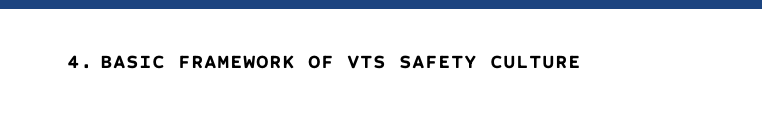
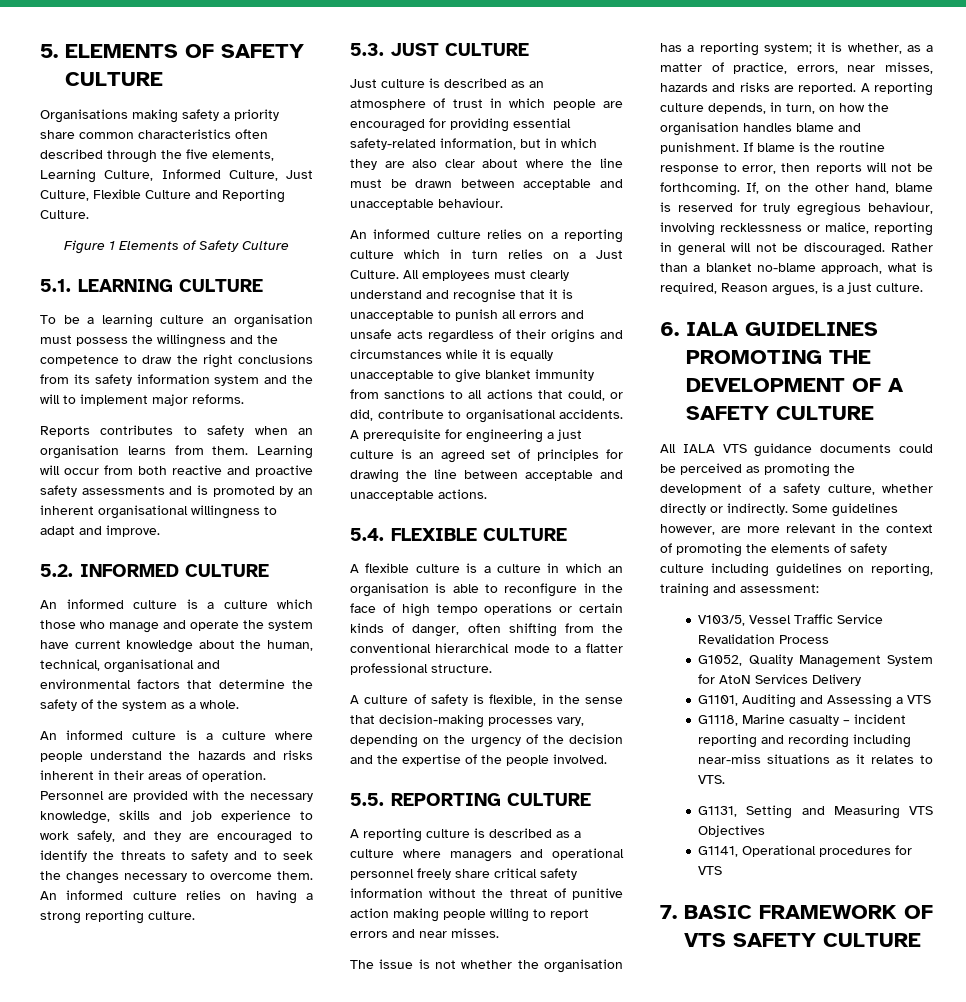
- 4. BASIC FRAMEWORK OF VTS SAFETY CULTURE
+ 5. ELEMENTS OF SAFETY CULTURE
+ Organisations making safety a priority share common characteristics often described through the five elements, Learning Culture, Informed Culture, Just Culture, Flexible Culture and Reporting Culture.
+ Figure 1 Elements of Safety Culture
+ 5.1. LEARNING CULTURE
+ To be a learning culture an organisation must possess the willingness and the competence to draw the right conclusions from its safety information system and the will to implement major reforms.
+ Reports contributes to safety when an organisation learns from them. Learning will occur from both reactive and proactive safety assessments and is promoted by an inherent organisational willingness to adapt and improve.
+ 5.2. INFORMED CULTURE
+ An informed culture is a culture which those who manage and operate the system have current knowledge about the human, technical, organisational and environmental factors that determine the safety of the system as a whole.
+ An informed culture is a culture where people understand the hazards and risks inherent in their areas of operation. Personnel are provided with the necessary knowledge, skills and job experience to work safely, and they are encouraged to identify the threats to safety and to seek the changes necessary to overcome them. An informed culture relies on having a strong reporting culture.
+ 5.3. JUST CULTURE
+ Just culture is described as an atmosphere of trust in which people are encouraged for providing essential safety-related information, but in which they are also clear about where the line must be drawn between acceptable and unacceptable behaviour.
+ An informed culture relies on a reporting culture which in turn relies on a Just Culture. All employees must clearly understand and recognise that it is unacceptable to punish all errors and unsafe acts regardless of their origins and circumstances while it is equally unacceptable to give blanket immunity from sanctions to all actions that could, or did, contribute to organisational accidents. A prerequisite for engineering a just culture is an agreed set of principles for drawing the line between acceptable and unacceptable actions.
+ 5.4. FLEXIBLE CULTURE
+ A flexible culture is a culture in which an organisation is able to reconfigure in the face of high tempo operations or certain kinds of danger, often shifting from the conventional hierarchical mode to a flatter professional structure.
+ A culture of safety is flexible, in the sense that decision-making processes vary, depending on the urgency of the decision and the expertise of the people involved.
+ 5.5. REPORTING CULTURE
+ A reporting culture is described as a culture where managers and operational personnel freely share critical safety information without the threat of punitive action making people willing to report errors and near misses.
+ The issue is not whether the organisation has a reporting system; it is whether, as a matter of practice, errors, near misses, hazards and risks are reported. A reporting culture depends, in turn, on how the organisation handles blame and punishment. If blame is the routine response to error, then reports will not be forthcoming. If, on the other hand, blame is reserved for truly egregious behaviour, involving recklessness or malice, reporting in general will not be discouraged. Rather than a blanket no-blame approach, what is required, Reason argues, is a just culture.
+ 6. IALA GUIDELINES PROMOTING THE DEVELOPMENT OF A SAFETY CULTURE
+ All IALA VTS guidance documents could be perceived as promoting the development of a safety culture, whether directly or indirectly. Some guidelines however, are more relevant in the context of promoting the elements of safety culture including guidelines on reporting, training and assessment:
+ V103/5, Vessel Traffic Service Revalidation Process
+ G1052, Quality Management System for AtoN Services Delivery
+ G1101, Auditing and Assessing a VTS
+ G1118, Marine casualty – incident reporting and recording including near-miss situations as it relates to VTS.
+ G1131, Setting and Measuring VTS Objectives
+ G1141, Operational procedures for VTS
+ 7. BASIC FRAMEWORK OF VTS SAFETY CULTURE

